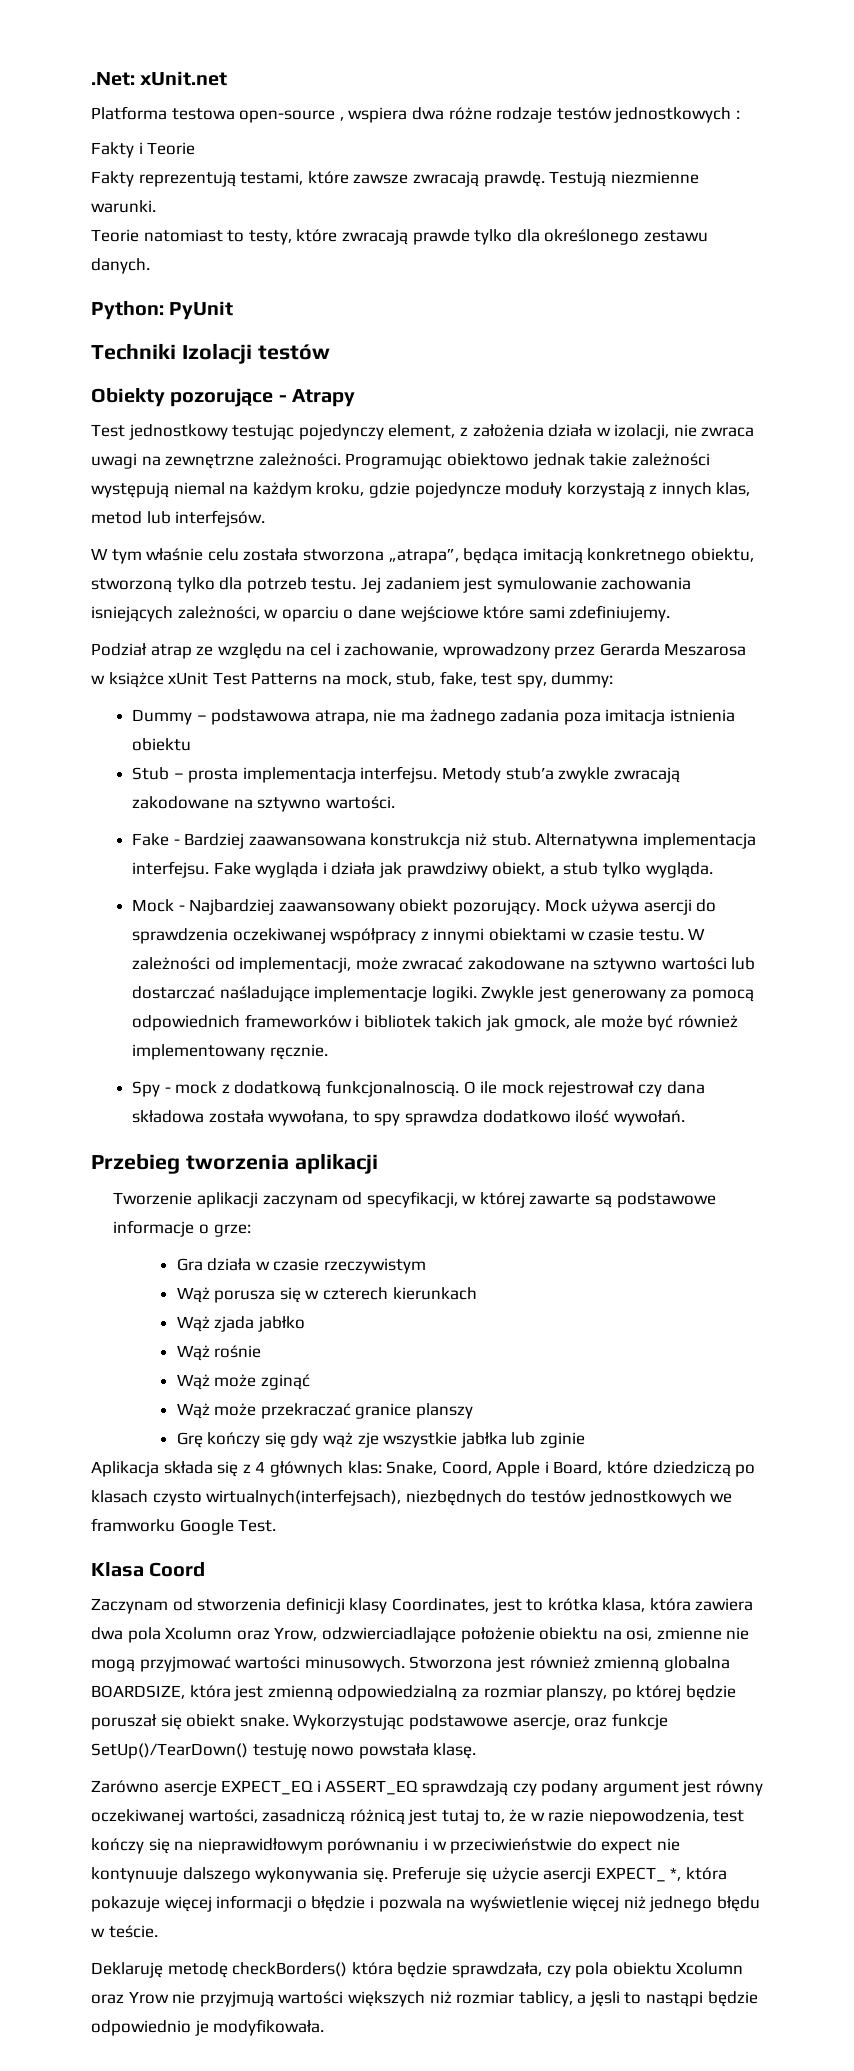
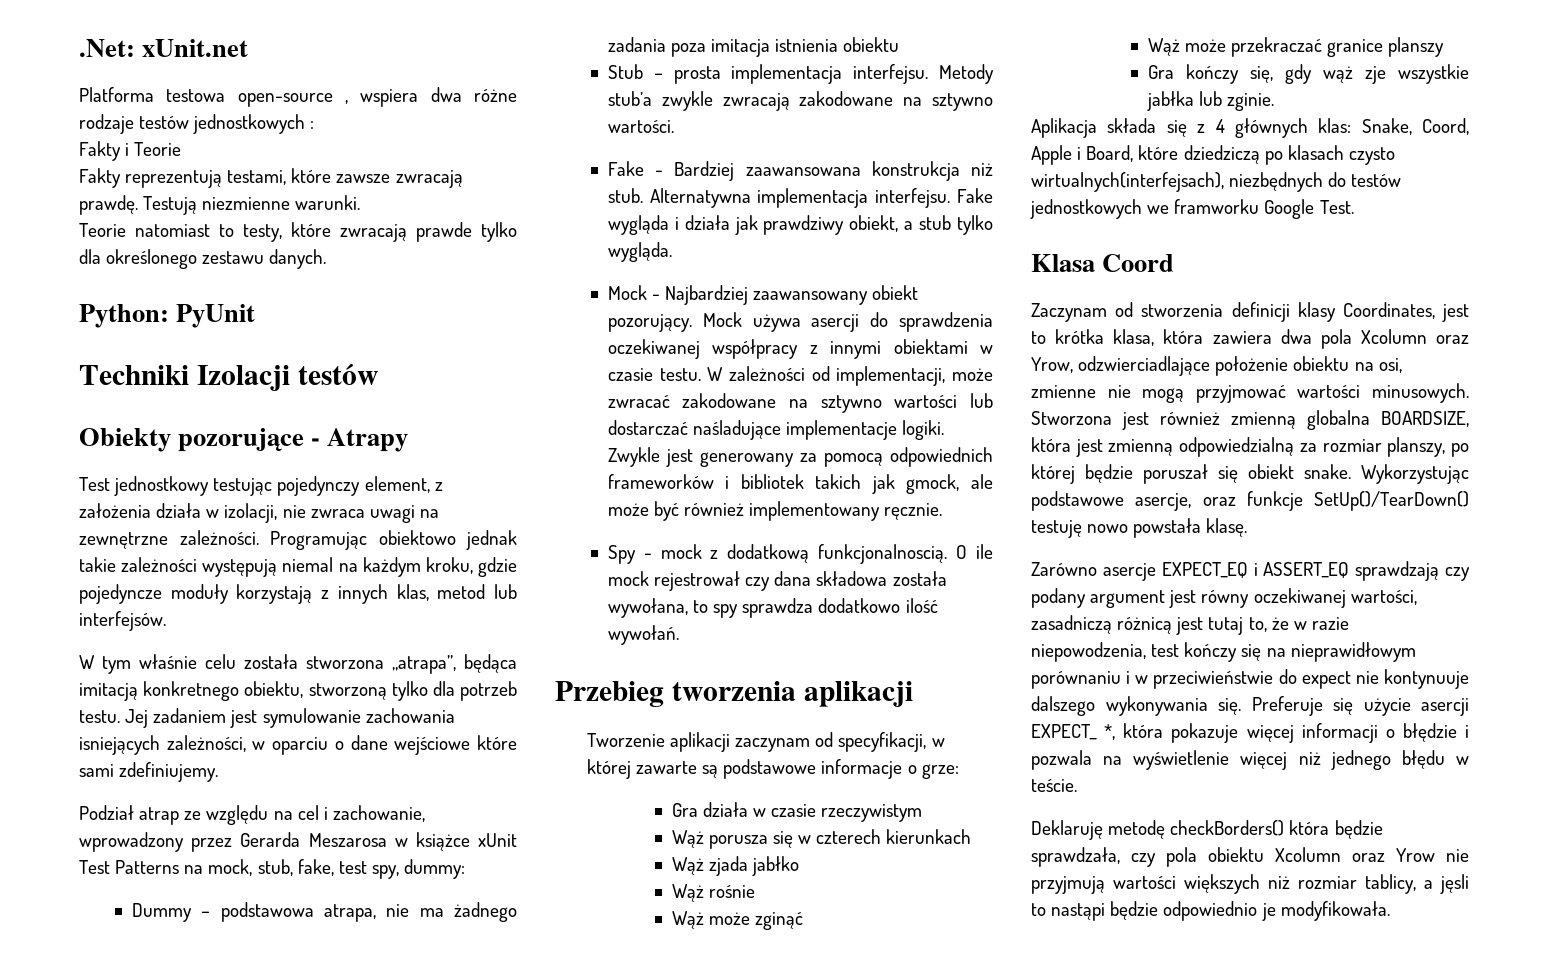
- Grę kończy się gdy wąż zje wszystkie jabłka lub zginie
+ Gra kończy się, gdy wąż zje wszystkie jabłka lub zginie.

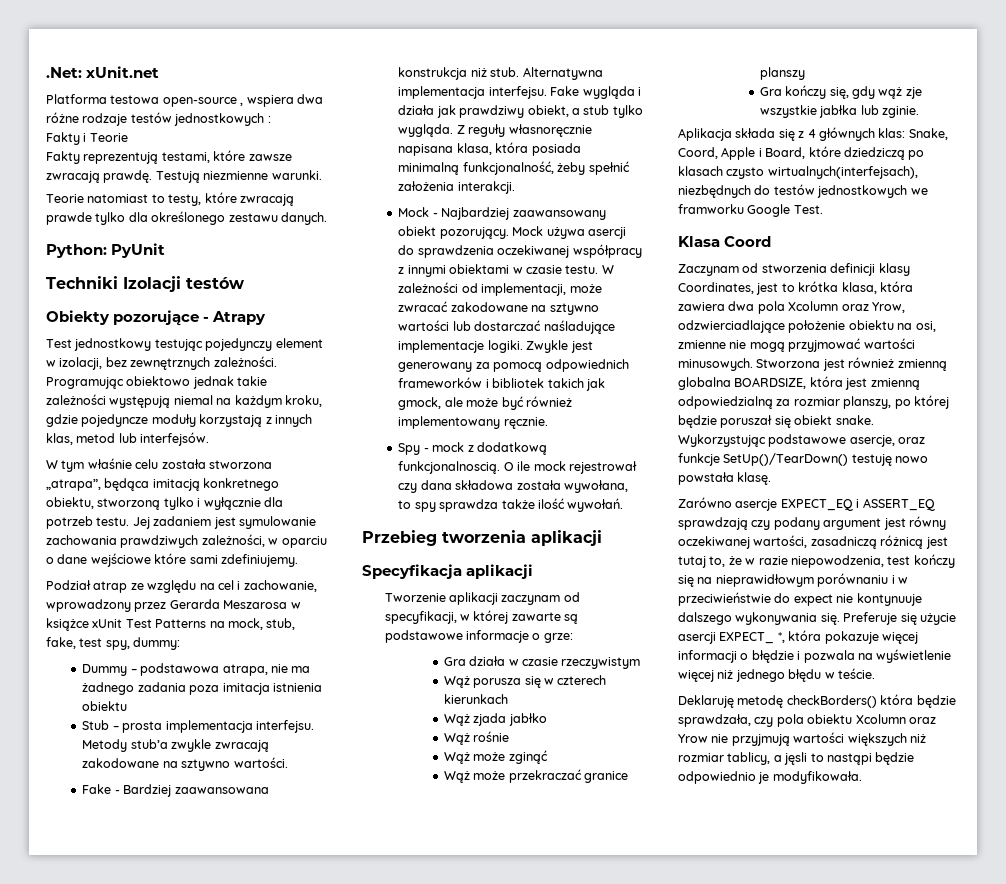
- Test jednostkowy testując pojedynczy element, z założenia działa w izolacji, nie zwraca uwagi na zewnętrzne zależności.
+ Test jednostkowy testując pojedynczy element w izolacji, bez zewnętrznych zależności.
- W tym właśnie celu została stworzona „atrapa”, będąca imitacją konkretnego obiektu, stworzoną tylko dla potrzeb testu.
+ W tym właśnie celu została stworzona „atrapa”, będąca imitacją konkretnego obiektu, stworzoną tylko i wyłącznie dla potrzeb testu.
- Jej zadaniem jest symulowanie zachowania isniejących zależności, w oparciu o dane wejściowe które sami zdefiniujemy.
+ Jej zadaniem jest symulowanie zachowania prawdziwych zależności, w oparciu o dane wejściowe które sami zdefiniujemy.
+ Z reguły własnoręcznie napisana klasa, która posiada minimalną funkcjonalność, żeby spełnić założenia interakcji.
- O ile mock rejestrował czy dana składowa została wywołana, to spy sprawdza dodatkowo ilość wywołań.
+ O ile mock rejestrował czy dana składowa została wywołana, to spy sprawdza także ilość wywołań.
+ Specyfikacja aplikacji

